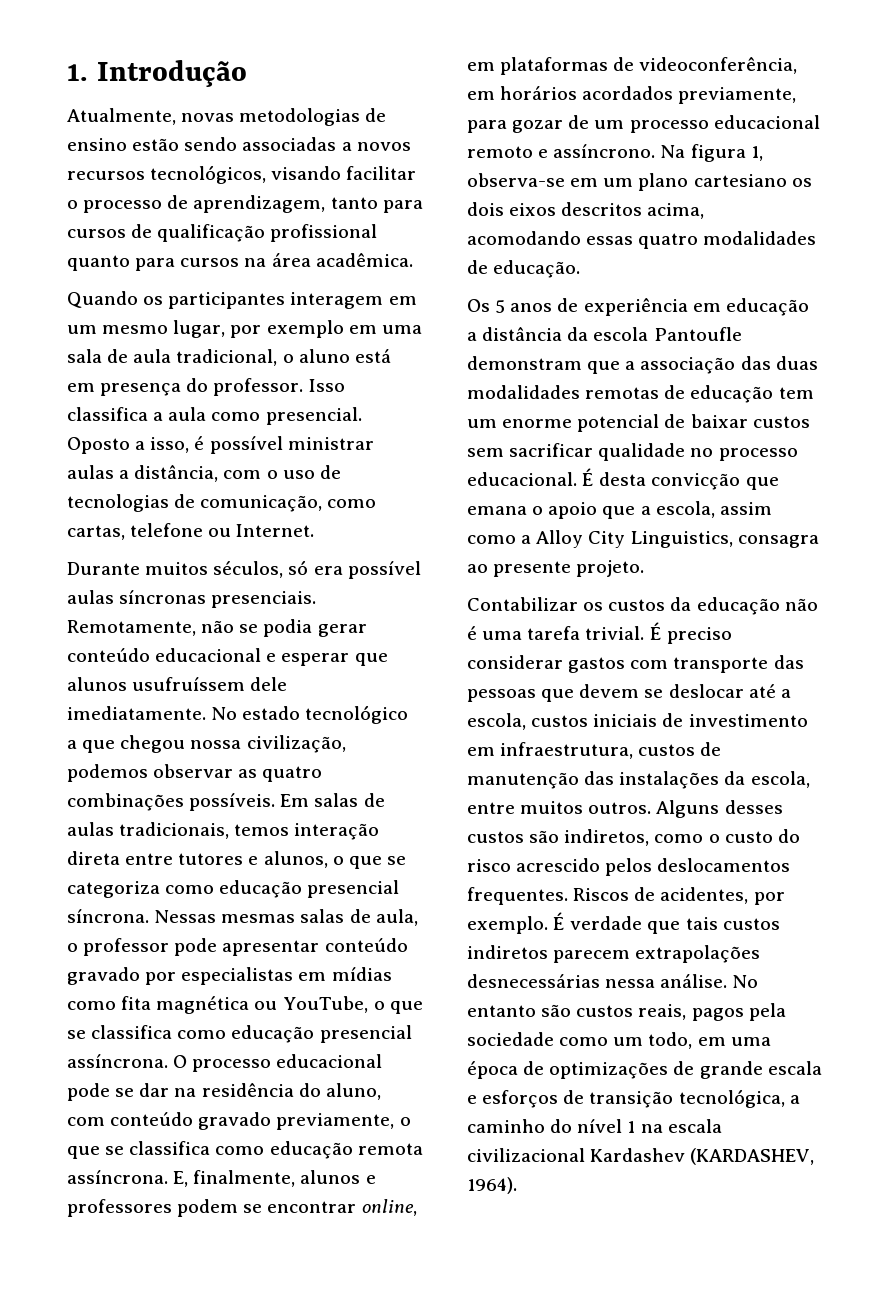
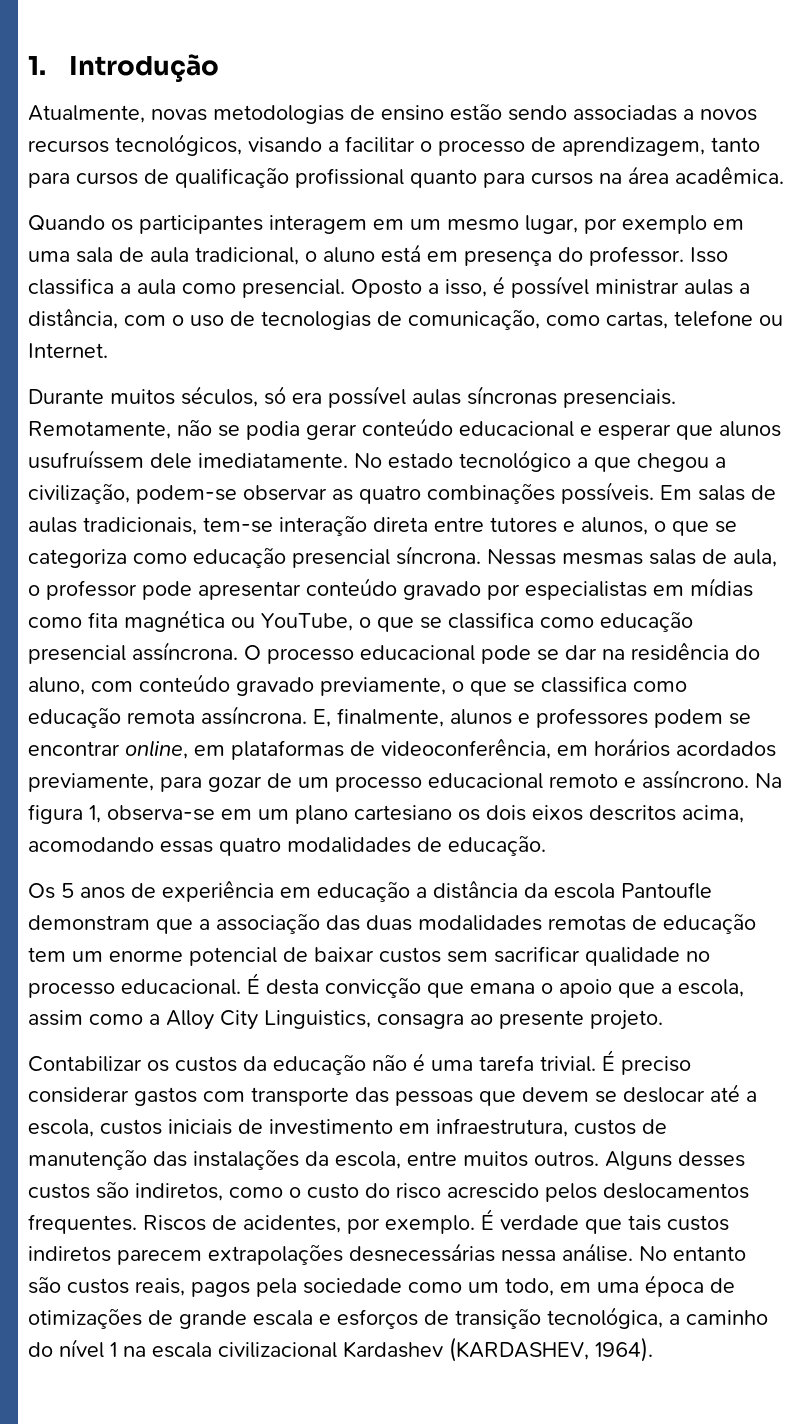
- Atualmente, novas metodologias de ensino estão sendo associadas a novos recursos tecnológicos, visando facilitar o processo de aprendizagem, tanto para cursos de qualificação profissional quanto para cursos na área acadêmica.
+ Atualmente, novas metodologias de ensino estão sendo associadas a novos recursos tecnológicos, visando a facilitar o processo de aprendizagem, tanto para cursos de qualificação profissional quanto para cursos na área acadêmica.
- No estado tecnológico a que chegou nossa civilização, podemos observar as quatro combinações possíveis.
+ No estado tecnológico a que chegou a civilização, podem-se observar as quatro combinações possíveis.
- Em salas de aulas tradicionais, temos interação direta entre tutores e alunos, o que se categoriza como educação presencial síncrona.
+ Em salas de aulas tradicionais, tem-se interação direta entre tutores e alunos, o que se categoriza como educação presencial síncrona.
- No entanto são custos reais, pagos pela sociedade como um todo, em uma época de optimizações de grande escala e esforços de transição tecnológica, a caminho do nível 1 na escala civilizacional Kardashev (KARDASHEV, 1964).
+ No entanto são custos reais, pagos pela sociedade como um todo, em uma época de otimizações de grande escala e esforços de transição tecnológica, a caminho do nível 1 na escala civilizacional Kardashev (KARDASHEV, 1964).

